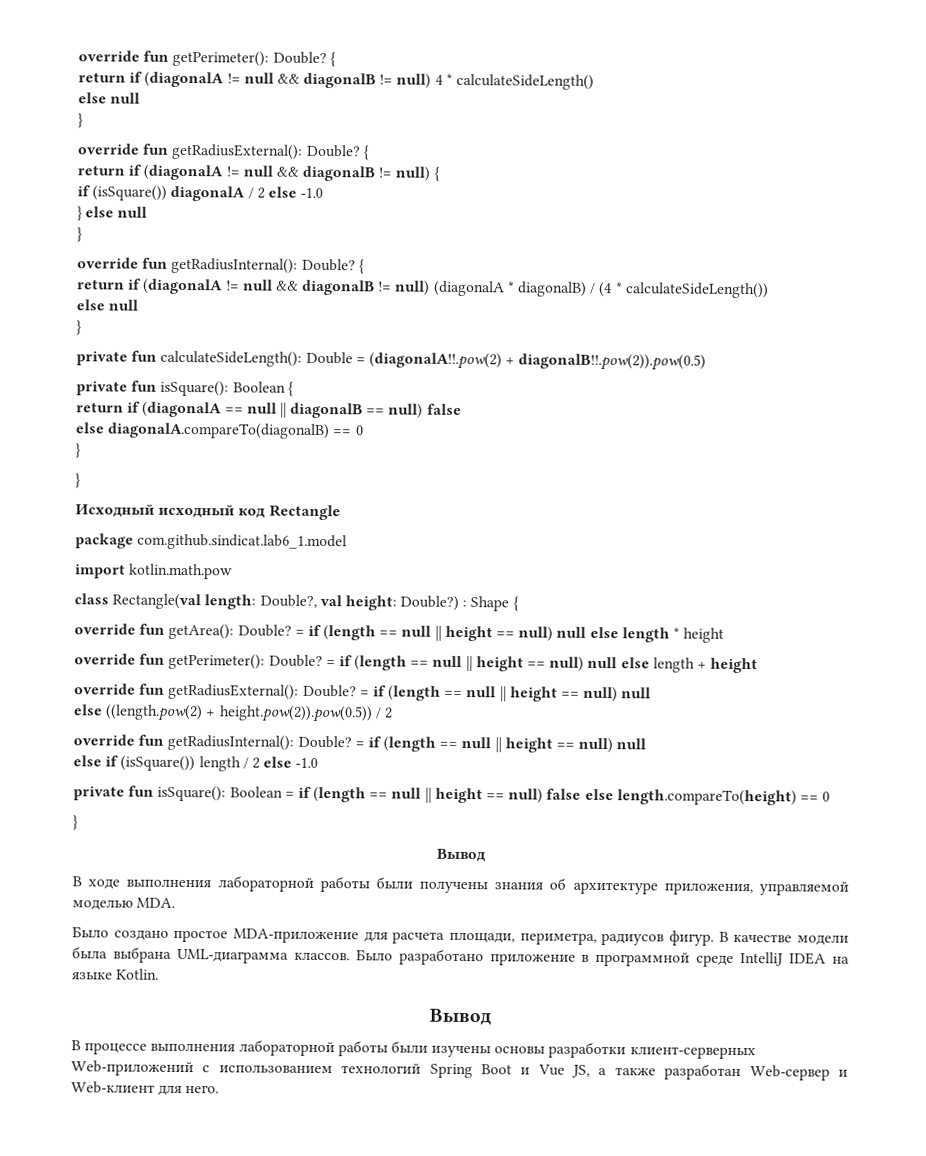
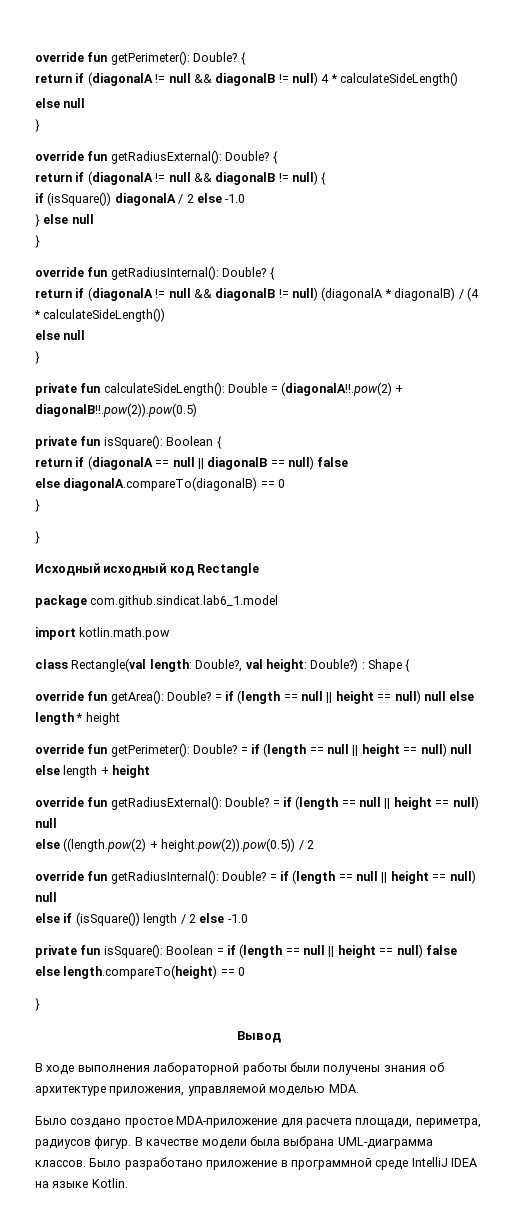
  Было разработано приложение в программной среде IntelliJ IDEA на языке Kotlin.
- Вывод
- В процессе выполнения лабораторной работы были изучены основы разработки клиент-серверных Web-приложений с использованием технологий Spring Boot и Vue JS, а также разработан Web-сервер и Web-клиент для него.

